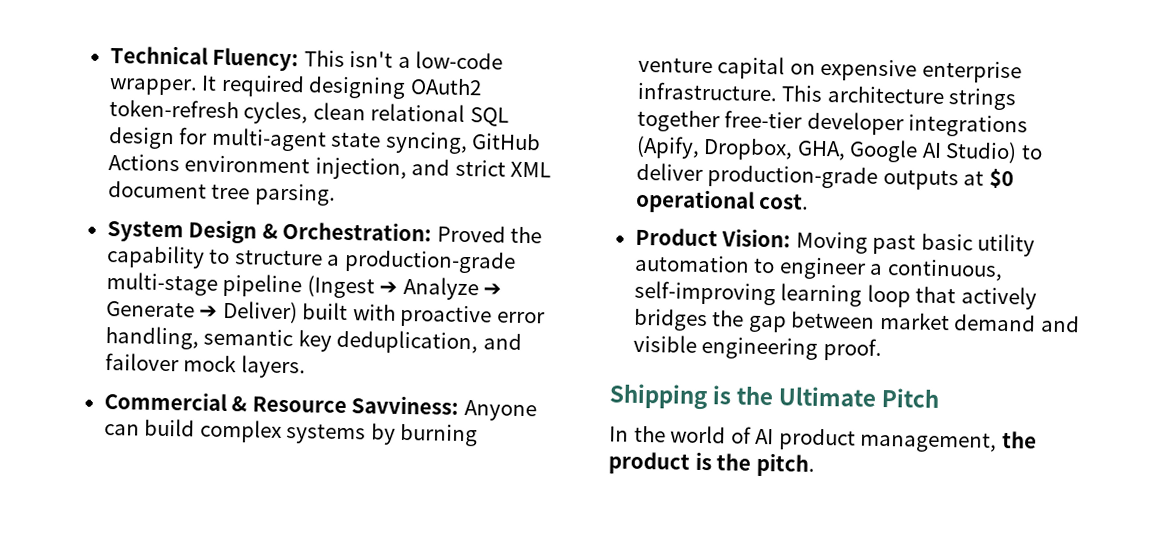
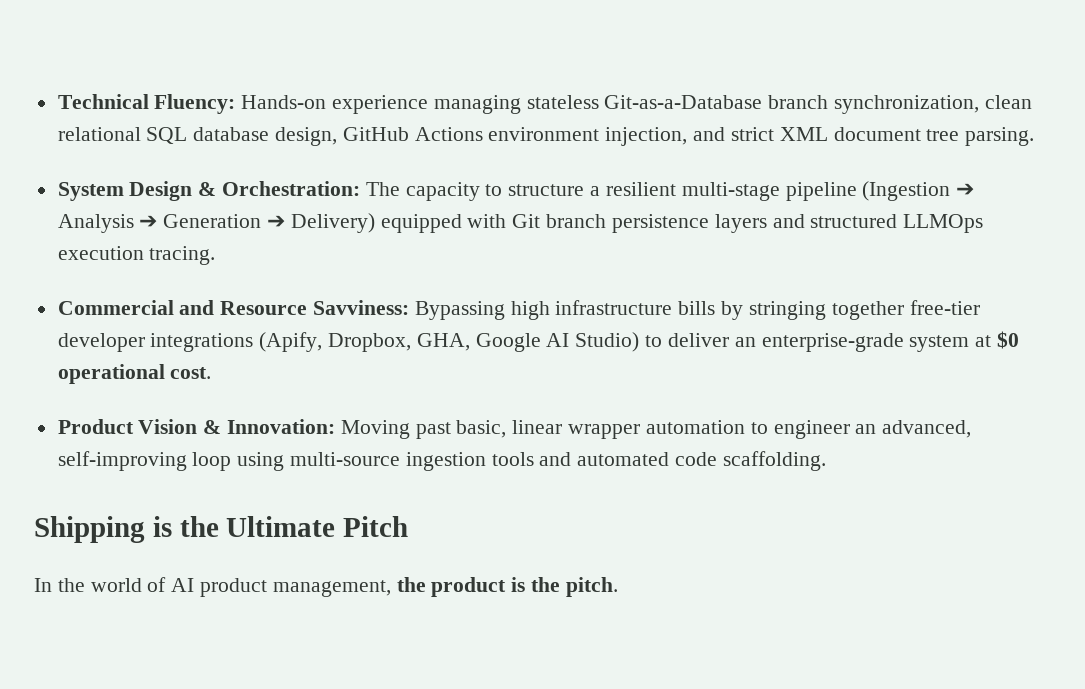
- Technical Fluency: This isn't a low-code wrapper. It required designing OAuth2 token-refresh cycles, clean relational SQL design for multi-agent state syncing, GitHub Actions environment injection, and strict XML document tree parsing.
+ Technical Fluency: Hands-on experience managing stateless Git-as-a-Database branch synchronization, clean relational SQL database design, GitHub Actions environment injection, and strict XML document tree parsing.
- System Design & Orchestration: Proved the capability to structure a production-grade multi-stage pipeline (Ingest ➔ Analyze ➔ Generate ➔ Deliver) built with proactive error handling, semantic key deduplication, and failover mock layers.
+ System Design & Orchestration: The capacity to structure a resilient multi-stage pipeline (Ingestion ➔ Analysis ➔ Generation ➔ Delivery) equipped with Git branch persistence layers and structured LLMOps execution tracing.
- Commercial & Resource Savviness: Anyone can build complex systems by burning venture capital on expensive enterprise infrastructure. This architecture strings together free-tier developer integrations (Apify, Dropbox, GHA, Google AI Studio) to deliver production-grade outputs at $0 operational cost.
+ Commercial and Resource Savviness: Bypassing high infrastructure bills by stringing together free-tier developer integrations (Apify, Dropbox, GHA, Google AI Studio) to deliver an enterprise-grade system at $0 operational cost.
- Product Vision: Moving past basic utility automation to engineer a continuous, self-improving learning loop that actively bridges the gap between market demand and visible engineering proof.
+ Product Vision & Innovation: Moving past basic, linear wrapper automation to engineer an advanced, self-improving loop using multi-source ingestion tools and automated code scaffolding.

